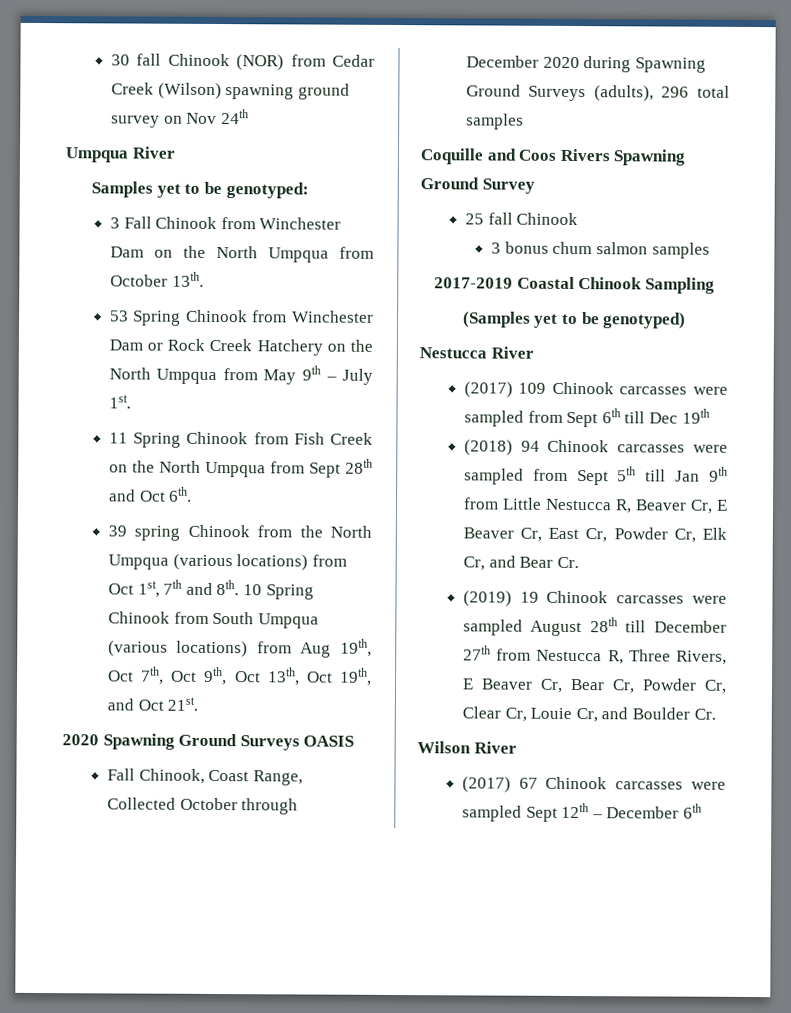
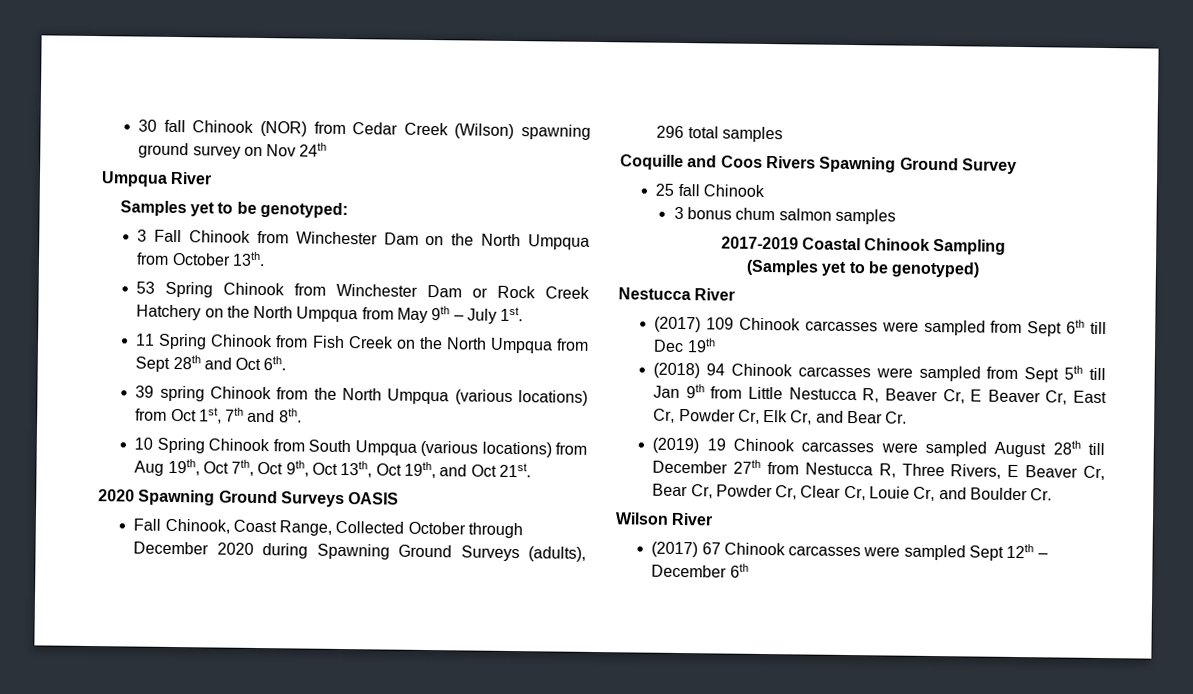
- 39 spring Chinook from the North Umpqua (various locations) from Oct 1st, 7th and 8th. 10 Spring Chinook from South Umpqua (various locations) from Aug 19th, Oct 7th, Oct 9th, Oct 13th, Oct 19th, and Oct 21st.
+ 39 spring Chinook from the North Umpqua (various locations) from Oct 1st, 7th and 8th.
+ 10 Spring Chinook from South Umpqua (various locations) from Aug 19th, Oct 7th, Oct 9th, Oct 13th, Oct 19th, and Oct 21st.

